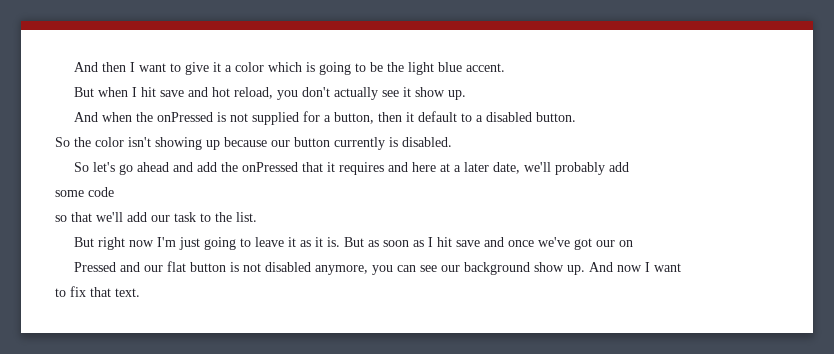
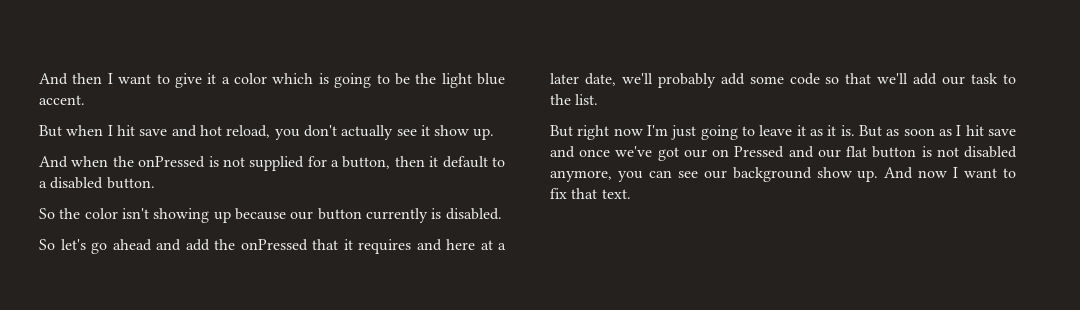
- So let's go ahead and add the onPressed that it requires and here at a later date, we'll probably add
- some code
- so that we'll add our task to the list.
+ So let's go ahead and add the onPressed that it requires and here at a later date, we'll probably add some code so that we'll add our task to the list.
- But as soon as I hit save and once we've got our on
- Pressed and our flat button is not disabled anymore, you can see our background show up.
+ But as soon as I hit save and once we've got our on Pressed and our flat button is not disabled anymore, you can see our background show up.
- And now I want
- to fix that text.
+ And now I want to fix that text.

